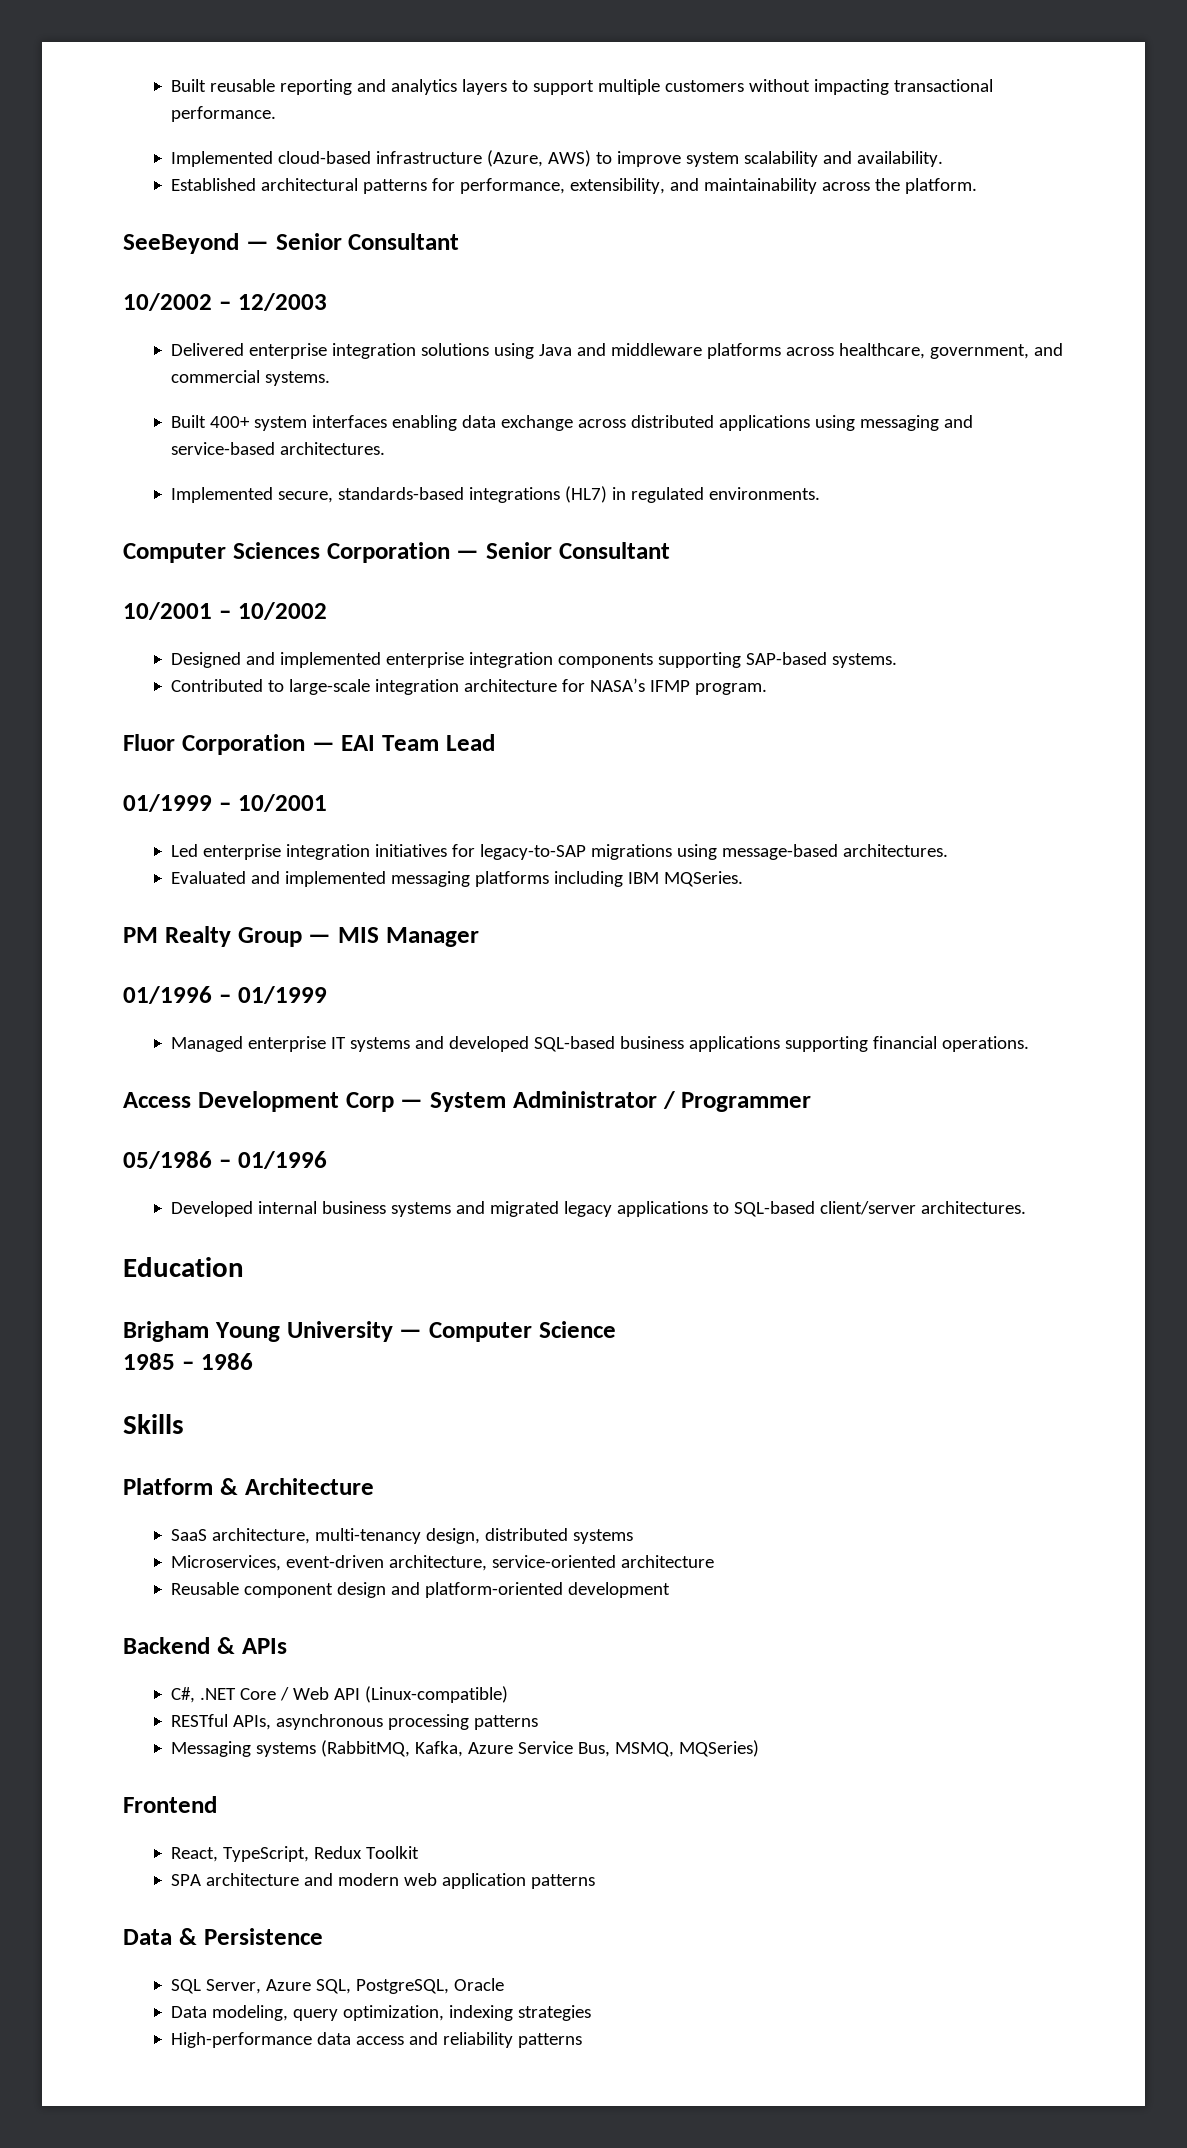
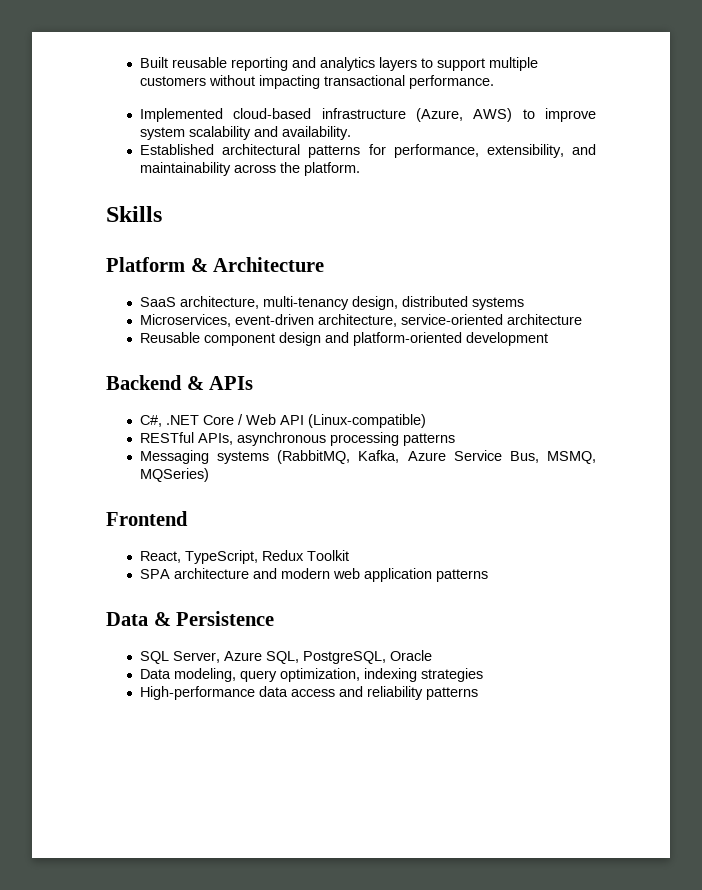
- SeeBeyond — Senior Consultant
- 10/2002 – 12/2003
- Delivered enterprise integration solutions using Java and middleware platforms across healthcare, government, and commercial systems.
- Built 400+ system interfaces enabling data exchange across distributed applications using messaging and service-based architectures.
- Implemented secure, standards-based integrations (HL7) in regulated environments.
- Computer Sciences Corporation — Senior Consultant
- 10/2001 – 10/2002
- Designed and implemented enterprise integration components supporting SAP-based systems.
- Contributed to large-scale integration architecture for NASA’s IFMP program.
- Fluor Corporation — EAI Team Lead
- 01/1999 – 10/2001
- Led enterprise integration initiatives for legacy-to-SAP migrations using message-based architectures.
- Evaluated and implemented messaging platforms including IBM MQSeries.
- PM Realty Group — MIS Manager
- 01/1996 – 01/1999
- Managed enterprise IT systems and developed SQL-based business applications supporting financial operations.
- Access Development Corp — System Administrator / Programmer
- 05/1986 – 01/1996
- Developed internal business systems and migrated legacy applications to SQL-based client/server architectures.
- Education
- Brigham Young University — Computer Science
- 1985 – 1986

